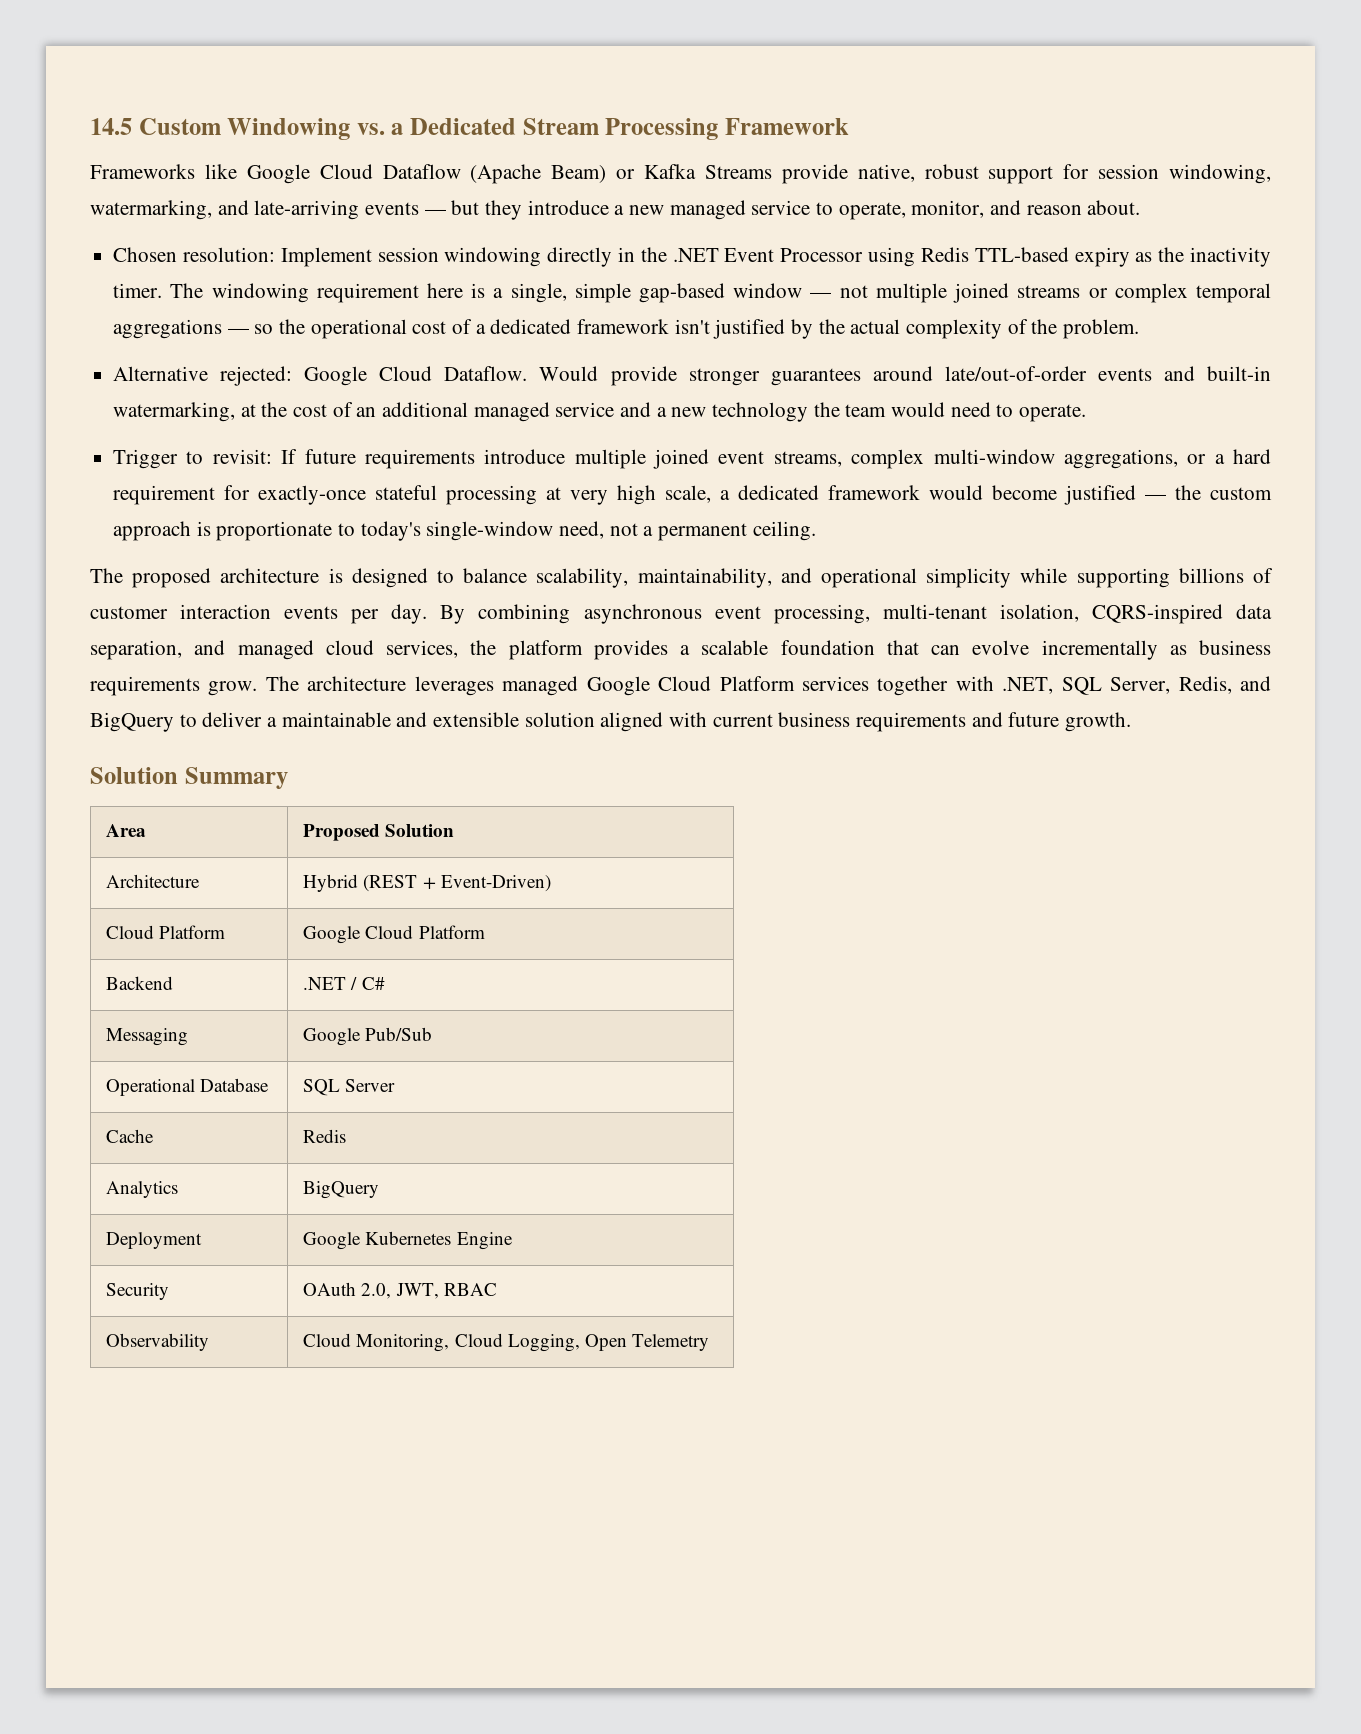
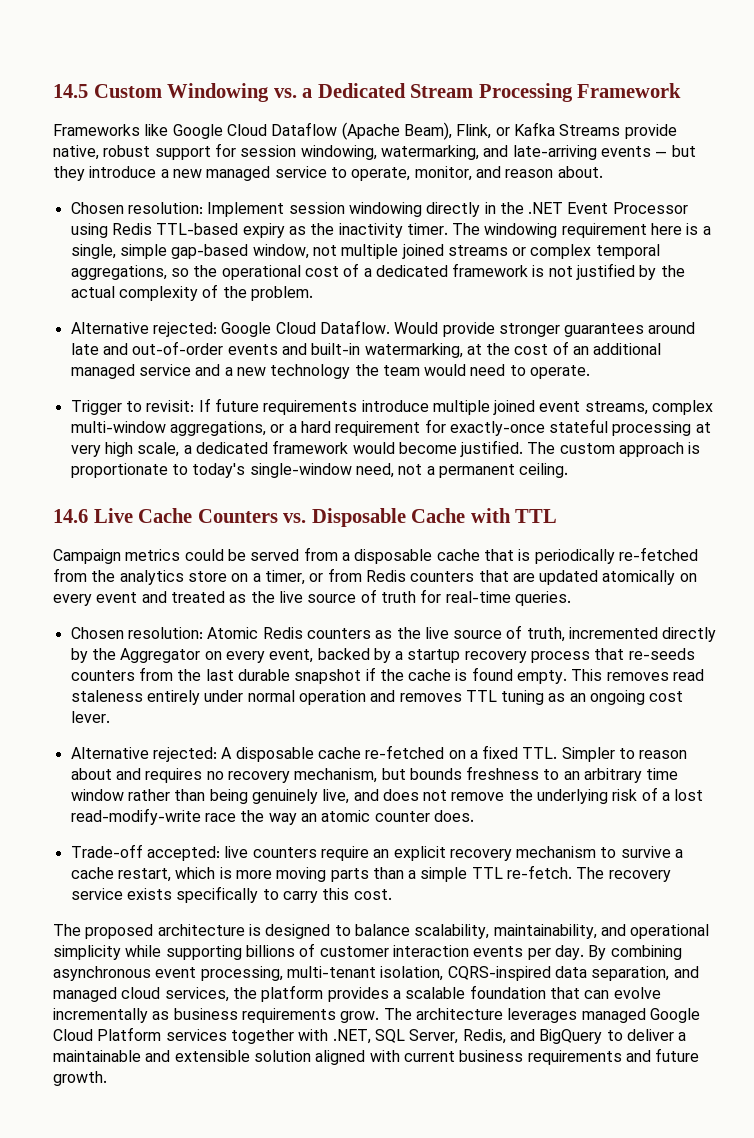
- Frameworks like Google Cloud Dataflow (Apache Beam) or Kafka Streams provide native, robust support for session windowing, watermarking, and late-arriving events — but they introduce a new managed service to operate, monitor, and reason about.
+ Frameworks like Google Cloud Dataflow (Apache Beam), Flink, or Kafka Streams provide native, robust support for session windowing, watermarking, and late-arriving events — but they introduce a new managed service to operate, monitor, and reason about.
- The windowing requirement here is a single, simple gap-based window — not multiple joined streams or complex temporal aggregations — so the operational cost of a dedicated framework isn't justified by the actual complexity of the problem.
+ The windowing requirement here is a single, simple gap-based window, not multiple joined streams or complex temporal aggregations, so the operational cost of a dedicated framework is not justified by the actual complexity of the problem.
- Would provide stronger guarantees around late/out-of-order events and built-in watermarking, at the cost of an additional managed service and a new technology the team would need to operate.
+ Would provide stronger guarantees around late and out-of-order events and built-in watermarking, at the cost of an additional managed service and a new technology the team would need to operate.
- Trigger to revisit: If future requirements introduce multiple joined event streams, complex multi-window aggregations, or a hard requirement for exactly-once stateful processing at very high scale, a dedicated framework would become justified — the custom approach is proportionate to today's single-window need, not a permanent ceiling.
+ Trigger to revisit: If future requirements introduce multiple joined event streams, complex multi-window aggregations, or a hard requirement for exactly-once stateful processing at very high scale, a dedicated framework would become justified. The custom approach is proportionate to today's single-window need, not a permanent ceiling.
+ 14.6 Live Cache Counters vs. Disposable Cache with TTL
+ Campaign metrics could be served from a disposable cache that is periodically re-fetched from the analytics store on a timer, or from Redis counters that are updated atomically on every event and treated as the live source of truth for real-time queries.
+ Chosen resolution: Atomic Redis counters as the live source of truth, incremented directly by the Aggregator on every event, backed by a startup recovery process that re-seeds counters from the last durable snapshot if the cache is found empty. This removes read staleness entirely under normal operation and removes TTL tuning as an ongoing cost lever.
+ Alternative rejected: A disposable cache re-fetched on a fixed TTL. Simpler to reason about and requires no recovery mechanism, but bounds freshness to an arbitrary time window rather than being genuinely live, and does not remove the underlying risk of a lost read-modify-write race the way an atomic counter does.
+ Trade-off accepted: live counters require an explicit recovery mechanism to survive a cache restart, which is more moving parts than a simple TTL re-fetch. The recovery service exists specifically to carry this cost.
- Solution Summary
- Area | Proposed Solution
- Architecture | Hybrid (REST + Event-Driven)
- Cloud Platform | Google Cloud Platform
- Backend | .NET / C#
- Messaging | Google Pub/Sub
- Operational Database | SQL Server
- Cache | Redis
- Analytics | BigQuery
- Deployment | Google Kubernetes Engine
- Security | OAuth 2.0, JWT, RBAC
- Observability | Cloud Monitoring, Cloud Logging, Open Telemetry

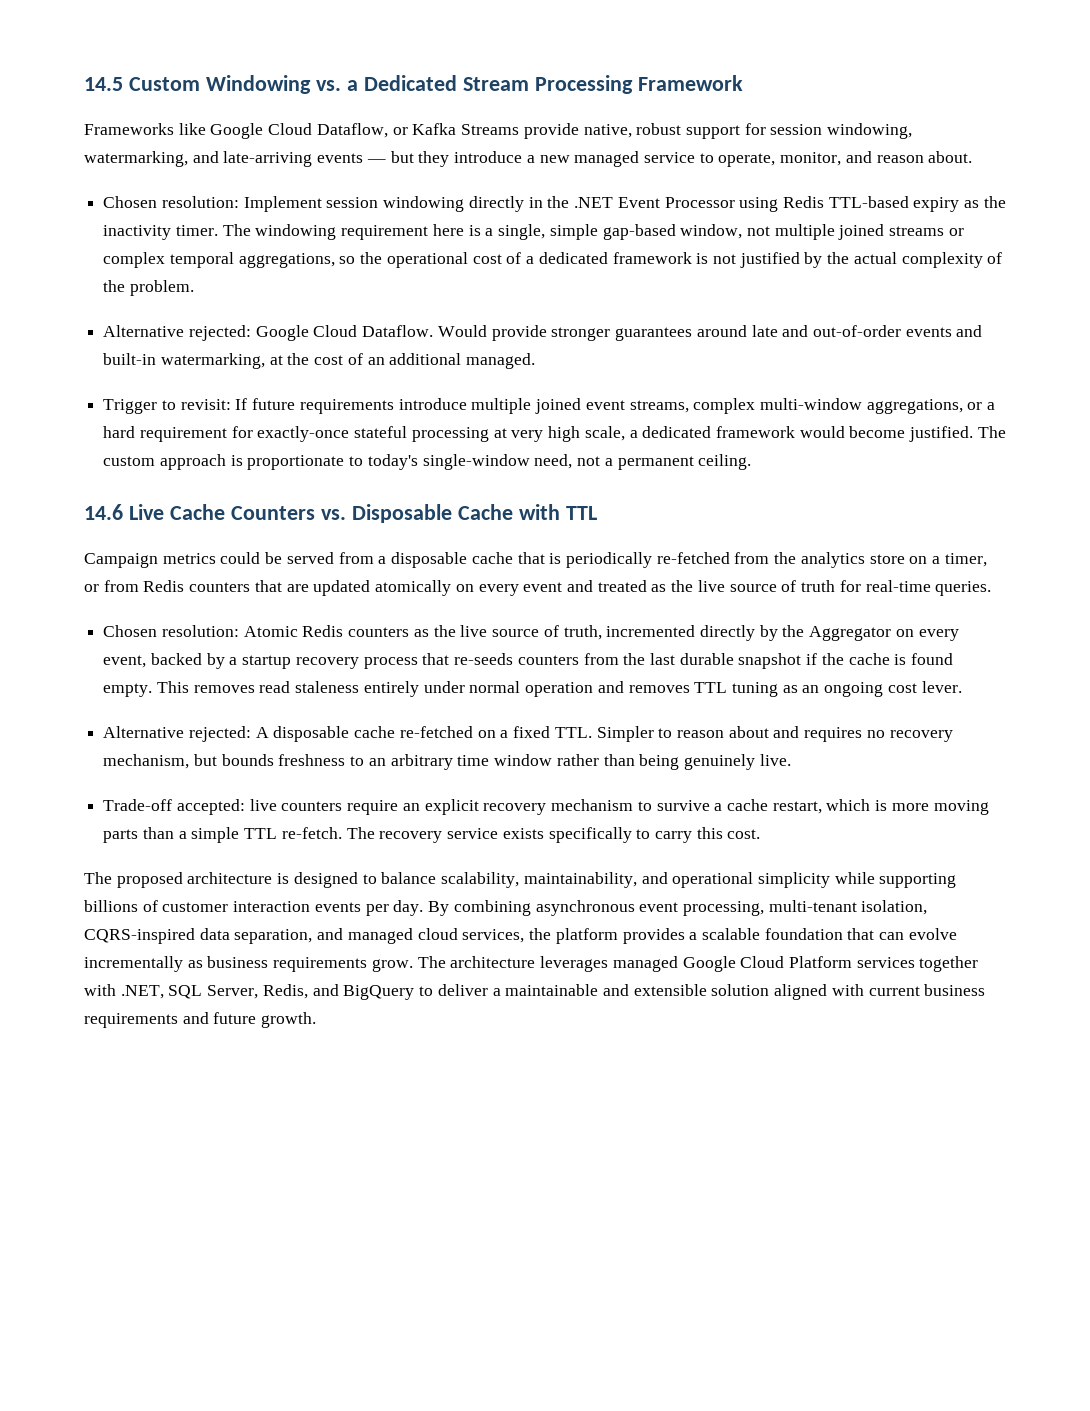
- Frameworks like Google Cloud Dataflow (Apache Beam), Flink, or Kafka Streams provide native, robust support for session windowing, watermarking, and late-arriving events — but they introduce a new managed service to operate, monitor, and reason about.
+ Frameworks like Google Cloud Dataflow, or Kafka Streams provide native, robust support for session windowing, watermarking, and late-arriving events — but they introduce a new managed service to operate, monitor, and reason about.
- Would provide stronger guarantees around late and out-of-order events and built-in watermarking, at the cost of an additional managed service and a new technology the team would need to operate.
+ Would provide stronger guarantees around late and out-of-order events and built-in watermarking, at the cost of an additional managed.
- Alternative rejected: A disposable cache re-fetched on a fixed TTL. Simpler to reason about and requires no recovery mechanism, but bounds freshness to an arbitrary time window rather than being genuinely live, and does not remove the underlying risk of a lost read-modify-write race the way an atomic counter does.
+ Alternative rejected: A disposable cache re-fetched on a fixed TTL. Simpler to reason about and requires no recovery mechanism, but bounds freshness to an arbitrary time window rather than being genuinely live.

